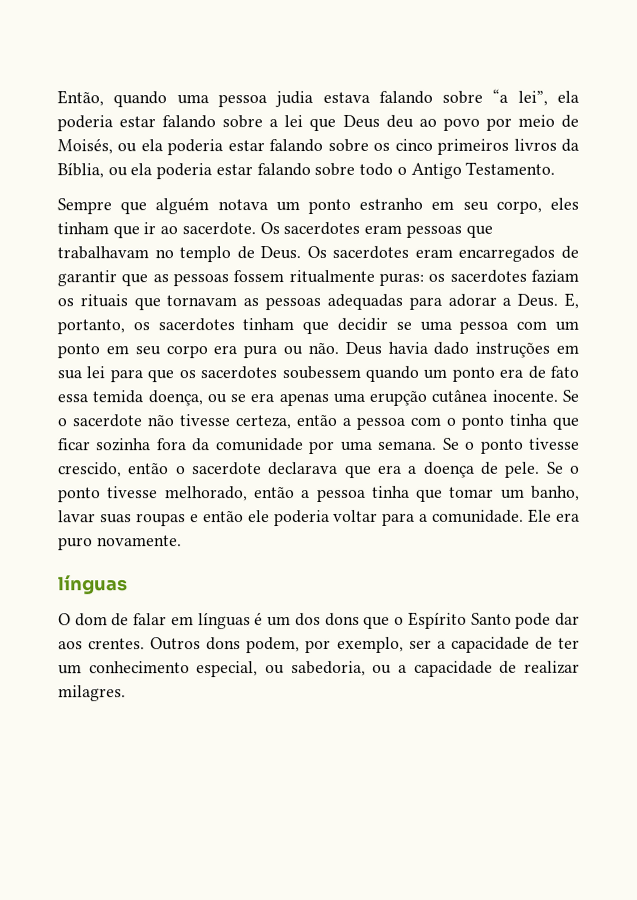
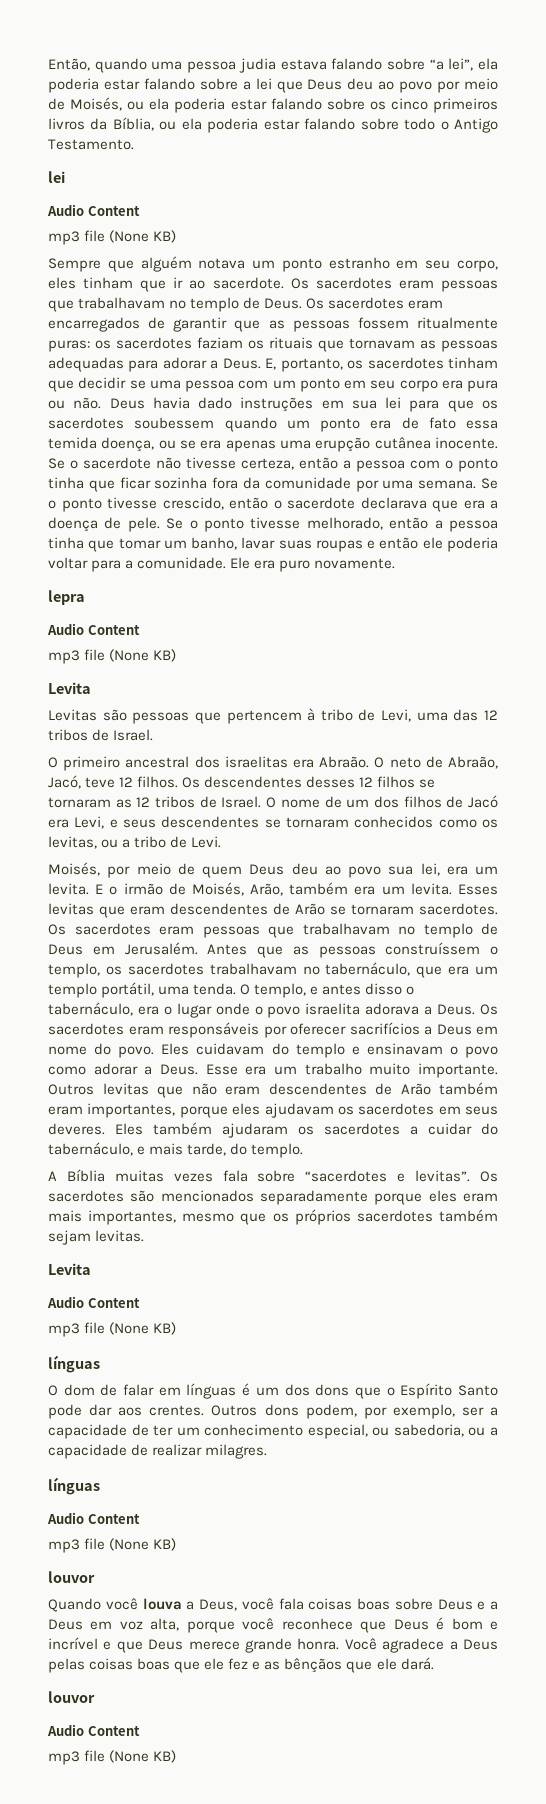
  Então, quando uma pessoa judia estava falando sobre “a lei”, ela poderia estar falando sobre a lei que Deus deu ao povo por meio de Moisés, ou ela poderia estar falando sobre os cinco primeiros livros da Bíblia, ou ela poderia estar falando sobre todo o Antigo Testamento.
+ lei
+ Audio Content
+ mp3 file (None KB)
+ lepra
+ Audio Content
+ mp3 file (None KB)
+ Levita
+ Levitas são pessoas que pertencem à tribo de Levi, uma das 12 tribos de Israel.
+ O primeiro ancestral dos israelitas era Abraão. O neto de Abraão, Jacó, teve 12 filhos. Os descendentes desses 12 filhos se tornaram as 12 tribos de Israel. O nome de um dos filhos de Jacó era Levi, e seus descendentes se tornaram conhecidos como os levitas, ou a tribo de Levi.
+ Moisés, por meio de quem Deus deu ao povo sua lei, era um levita. E o irmão de Moisés, Arão, também era um levita. Esses levitas que eram descendentes de Arão se tornaram sacerdotes. Os sacerdotes eram pessoas que trabalhavam no templo de Deus em Jerusalém. Antes que as pessoas construíssem o templo, os sacerdotes trabalhavam no tabernáculo, que era um templo portátil, uma tenda. O templo, e antes disso o tabernáculo, era o lugar onde o povo israelita adorava a Deus. Os sacerdotes eram responsáveis por oferecer sacrifícios a Deus em nome do povo. Eles cuidavam do templo e ensinavam o povo como adorar a Deus. Esse era um trabalho muito importante. Outros levitas que não eram descendentes de Arão também eram importantes, porque eles ajudavam os sacerdotes em seus deveres. Eles também ajudaram os sacerdotes a cuidar do tabernáculo, e mais tarde, do templo.
+ A Bíblia muitas vezes fala sobre “sacerdotes e levitas”. Os sacerdotes são mencionados separadamente porque eles eram mais importantes, mesmo que os próprios sacerdotes também sejam levitas.
+ Levita
+ Audio Content
+ mp3 file (None KB)
  Outros dons podem, por exemplo, ser a capacidade de ter um conhecimento especial, ou sabedoria, ou a capacidade de realizar milagres.
+ línguas
+ Audio Content
+ mp3 file (None KB)
+ louvor
+ Quando você louva a Deus, você fala coisas boas sobre Deus e a Deus em voz alta, porque você reconhece que Deus é bom e incrível e que Deus merece grande honra. Você agradece a Deus pelas coisas boas que ele fez e as bênçãos que ele dará.
+ louvor
+ Audio Content
+ mp3 file (None KB)

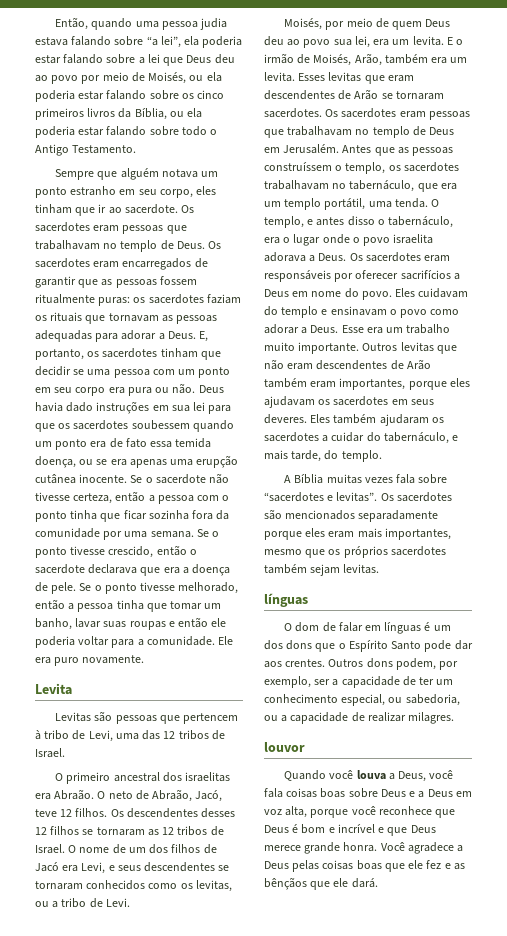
  Então, quando uma pessoa judia estava falando sobre “a lei”, ela poderia estar falando sobre a lei que Deus deu ao povo por meio de Moisés, ou ela poderia estar falando sobre os cinco primeiros livros da Bíblia, ou ela poderia estar falando sobre todo o Antigo Testamento.
- lei
- Audio Content
- mp3 file (None KB)
- lepra
- Audio Content
- mp3 file (None KB)
  Os sacerdotes são mencionados separadamente porque eles eram mais importantes, mesmo que os próprios sacerdotes também sejam levitas.
- Levita
- Audio Content
- mp3 file (None KB)
  Outros dons podem, por exemplo, ser a capacidade de ter um conhecimento especial, ou sabedoria, ou a capacidade de realizar milagres.
- línguas
- Audio Content
- mp3 file (None KB)
  Você agradece a Deus pelas coisas boas que ele fez e as bênçãos que ele dará.
- louvor
- Audio Content
- mp3 file (None KB)

